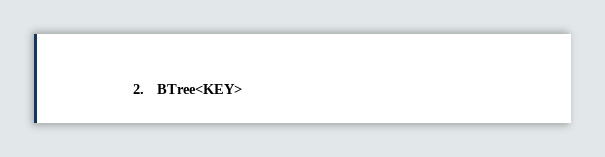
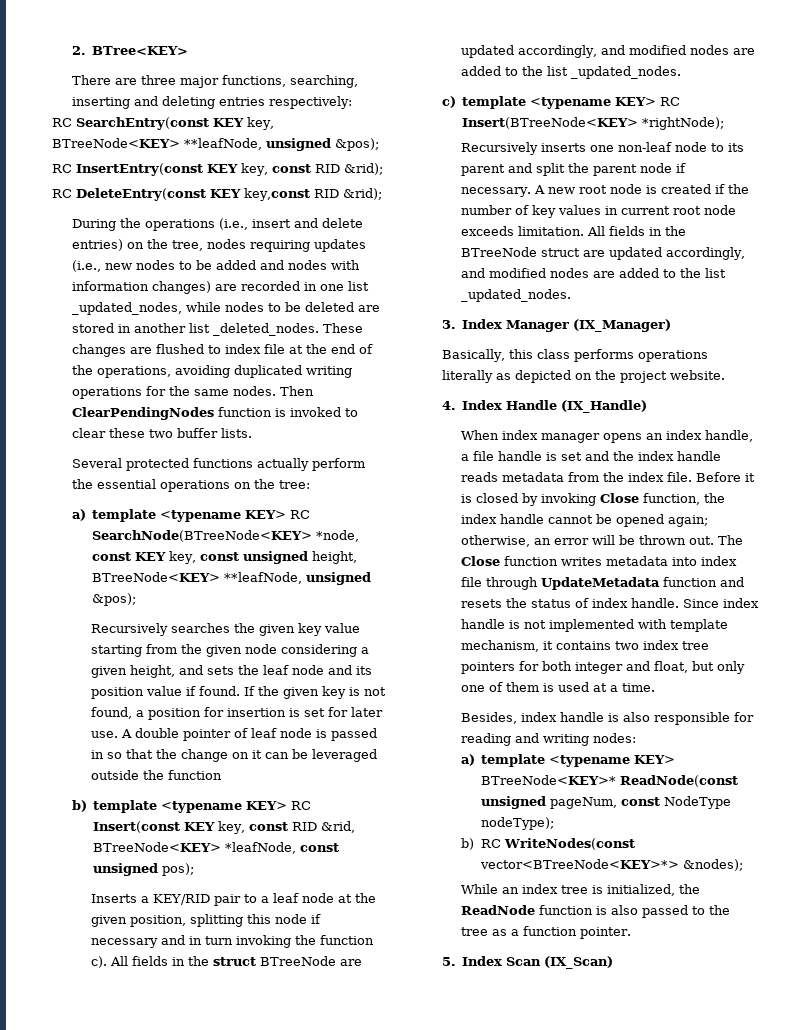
+ There are three major functions, searching, inserting and deleting entries respectively:
+ RC SearchEntry(const KEY key, BTreeNode<KEY> **leafNode, unsigned &pos);
+ RC InsertEntry(const KEY key, const RID &rid);
+ RC DeleteEntry(const KEY key,const RID &rid);
+ During the operations (i.e., insert and delete entries) on the tree, nodes requiring updates (i.e., new nodes to be added and nodes with information changes) are recorded in one list _updated_nodes, while nodes to be deleted are stored in another list _deleted_nodes. These changes are flushed to index file at the end of the operations, avoiding duplicated writing operations for the same nodes. Then ClearPendingNodes function is invoked to clear these two buffer lists.
+ Several protected functions actually perform the essential operations on the tree:
+ a) template <typename KEY> RC SearchNode(BTreeNode<KEY> *node, const KEY key, const unsigned height, BTreeNode<KEY> **leafNode, unsigned &pos);
+ Recursively searches the given key value starting from the given node considering a given height, and sets the leaf node and its position value if found. If the given key is not found, a position for insertion is set for later use. A double pointer of leaf node is passed in so that the change on it can be leveraged outside the function
+ b) template <typename KEY> RC Insert(const KEY key, const RID &rid, BTreeNode<KEY> *leafNode, const unsigned pos);
+ Inserts a KEY/RID pair to a leaf node at the given position, splitting this node if necessary and in turn invoking the function c). All fields in the struct BTreeNode are updated accordingly, and modified nodes are added to the list _updated_nodes.
+ c) template <typename KEY> RC Insert(BTreeNode<KEY> *rightNode);
+ Recursively inserts one non-leaf node to its parent and split the parent node if necessary. A new root node is created if the number of key values in current root node exceeds limitation. All fields in the BTreeNode struct are updated accordingly, and modified nodes are added to the list _updated_nodes.
+ 3. Index Manager (IX_Manager)
+ Basically, this class performs operations literally as depicted on the project website.
+ 4. Index Handle (IX_Handle)
+ When index manager opens an index handle, a file handle is set and the index handle reads metadata from the index file. Before it is closed by invoking Close function, the index handle cannot be opened again; otherwise, an error will be thrown out. The Close function writes metadata into index file through UpdateMetadata function and resets the status of index handle. Since index handle is not implemented with template mechanism, it contains two index tree pointers for both integer and float, but only one of them is used at a time.
+ Besides, index handle is also responsible for reading and writing nodes:
+ a) template <typename KEY> BTreeNode<KEY>* ReadNode(const unsigned pageNum, const NodeType nodeType);
+ b) RC WriteNodes(const vector<BTreeNode<KEY>*> &nodes);
+ While an index tree is initialized, the ReadNode function is also passed to the tree as a function pointer.
+ 5. Index Scan (IX_Scan)

